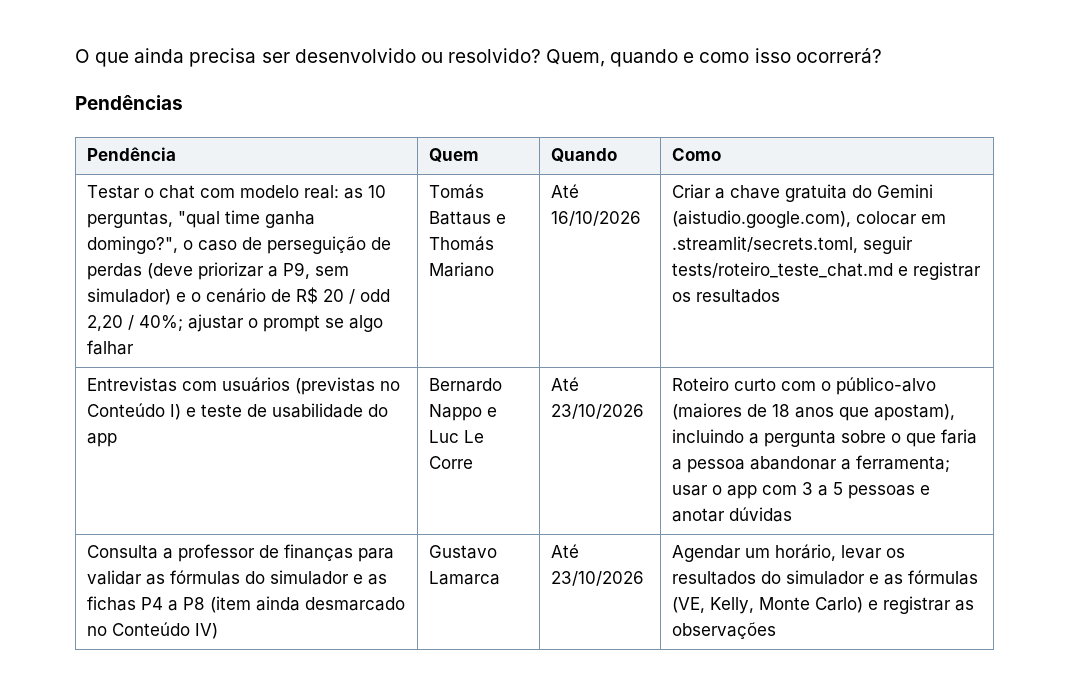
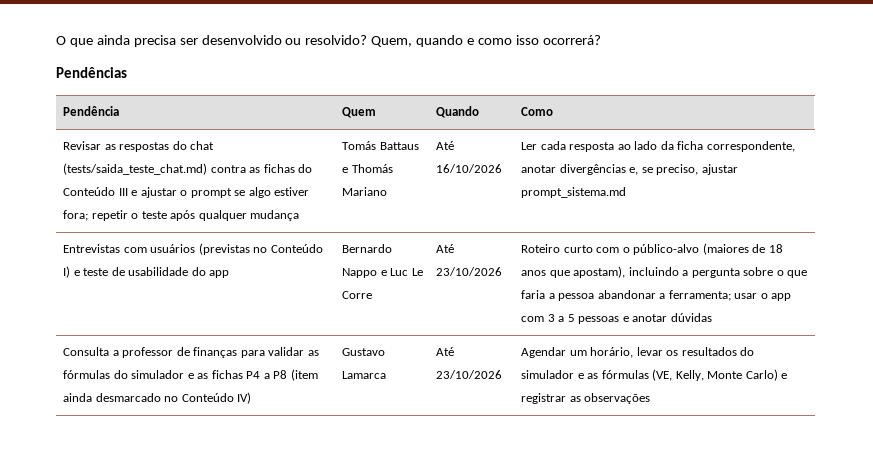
- Testar o chat com modelo real: as 10 perguntas, "qual time ganha domingo?", o caso de perseguição de perdas (deve priorizar a P9, sem simulador) e o cenário de R$ 20 / odd 2,20 / 40%; ajustar o prompt se algo falhar
+ Revisar as respostas do chat (tests/saida_teste_chat.md) contra as fichas do Conteúdo III e ajustar o prompt se algo estiver fora; repetir o teste após qualquer mudança
- Criar a chave gratuita do Gemini (aistudio.google.com), colocar em .streamlit/secrets.toml, seguir tests/roteiro_teste_chat.md e registrar os resultados
+ Ler cada resposta ao lado da ficha correspondente, anotar divergências e, se preciso, ajustar prompt_sistema.md

